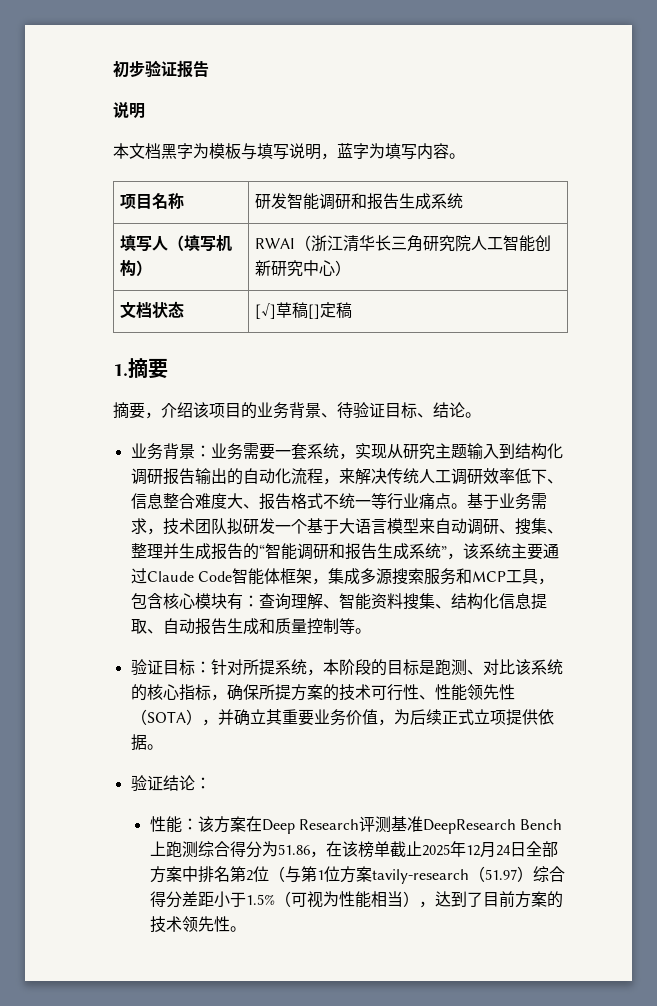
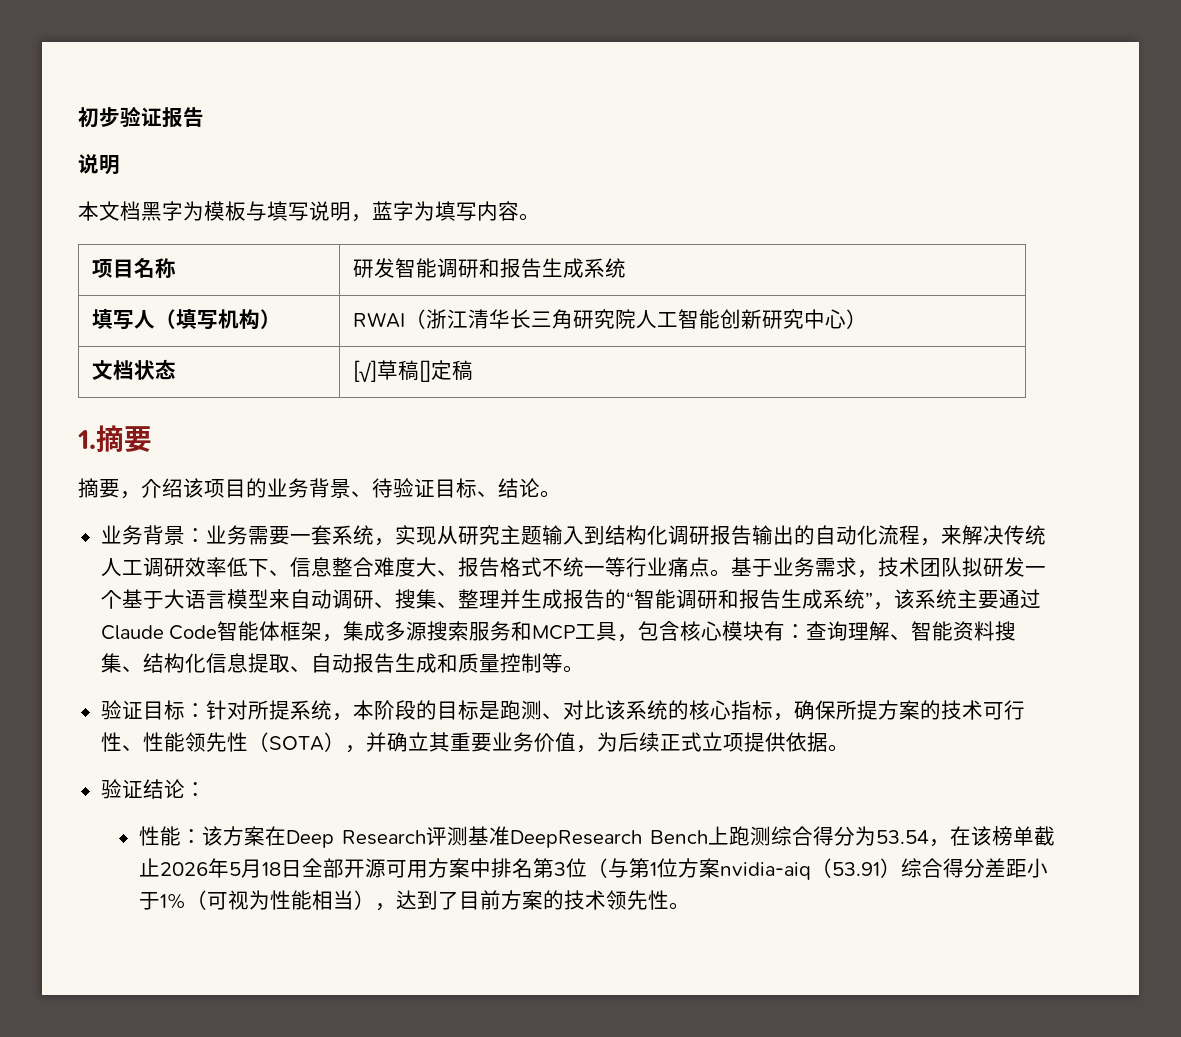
- 性能：该方案在Deep Research评测基准DeepResearch Bench上跑测综合得分为51.86，在该榜单截止2025年12月24日全部方案中排名第2位（与第1位方案tavily-research（51.97）综合得分差距小于1.5%（可视为性能相当），达到了目前方案的技术领先性。
+ 性能：该方案在Deep Research评测基准DeepResearch Bench上跑测综合得分为53.54，在该榜单截止2026年5月18日全部开源可用方案中排名第3位（与第1位方案nvidia-aiq（53.91）综合得分差距小于1%（可视为性能相当），达到了目前方案的技术领先性。

